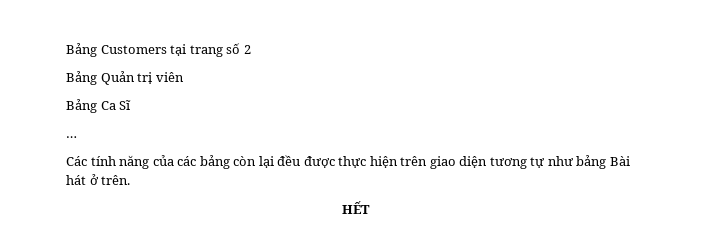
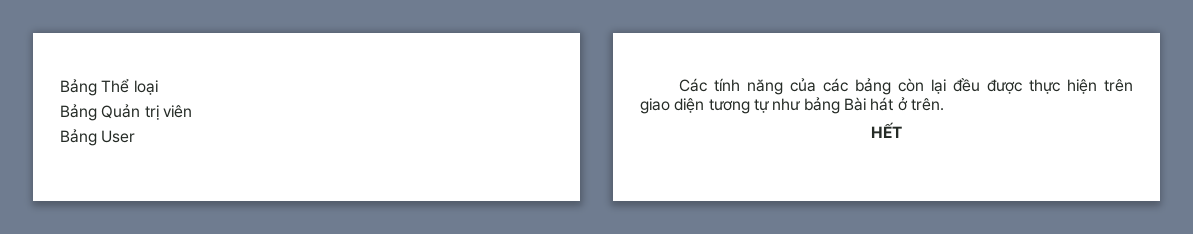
- Bảng Customers tại trang số 2
+ Bảng Thể loại
- Bảng Ca Sĩ
- …
+ Bảng User

